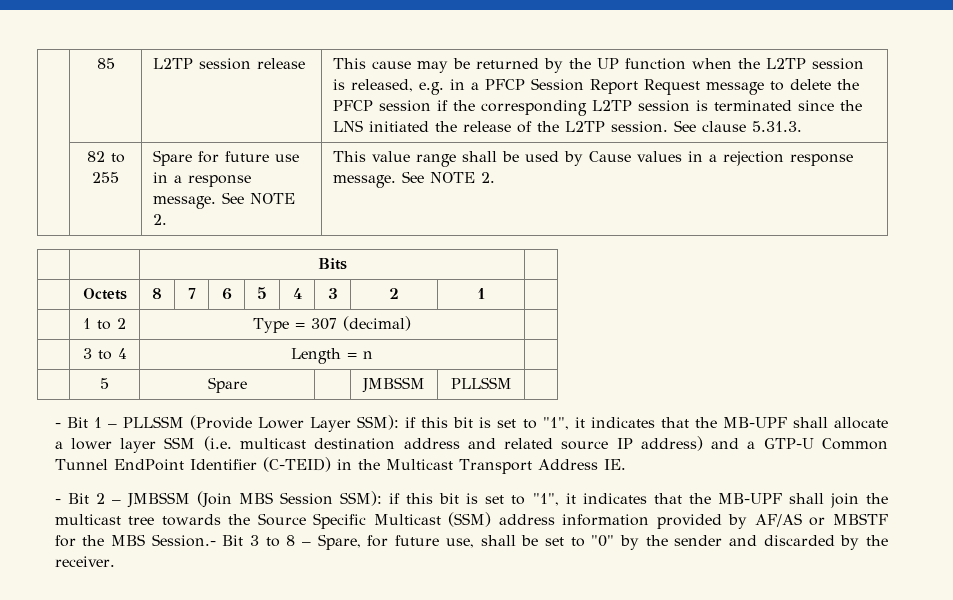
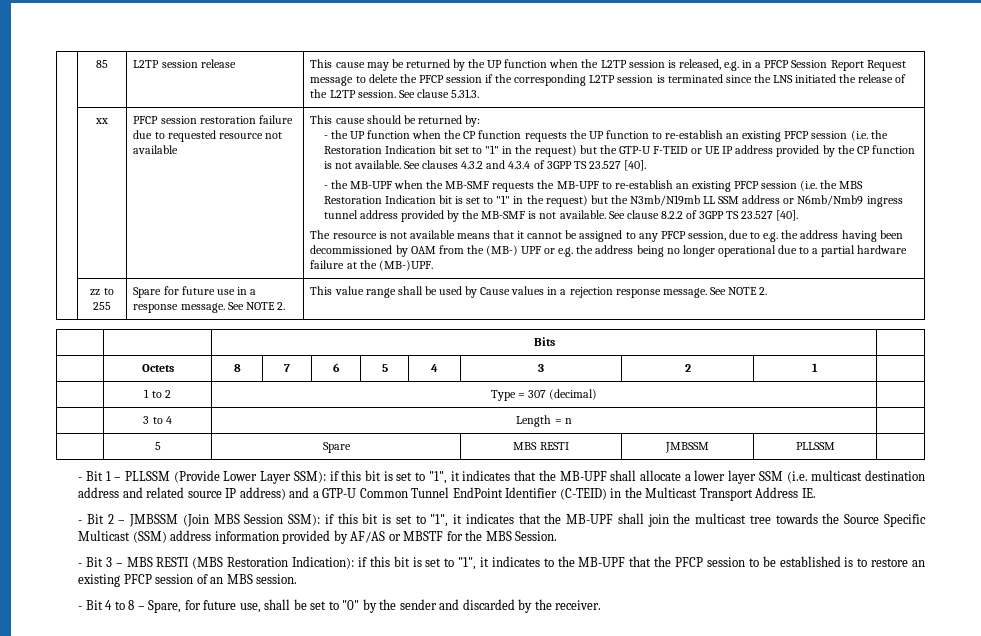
- 82 to 255 | Spare for future use in a response message. See NOTE 2. | This value range shall be used by Cause values in a rejection response message. See NOTE 2.
+ xx | PFCP session restoration failure due to requested resource not available | This cause should be returned by:
+ - the UP function when the CP function requests the UP function to re-establish an existing PFCP session (i.e. the Restoration Indication bit set to "1" in the request) but the GTP-U F-TEID or UE IP address provided by the CP function is not available. See clauses 4.3.2 and 4.3.4 of 3GPP TS 23.527 [40].
+ - the MB-UPF when the MB-SMF requests the MB-UPF to re-establish an existing PFCP session (i.e. the MBS Restoration Indication bit is set to "1" in the request) but the N3mb/N19mb LL SSM address or N6mb/Nmb9 ingress tunnel address provided by the MB-SMF is not available. See clause 8.2.2 of 3GPP TS 23.527 [40].
+ The resource is not available means that it cannot be assigned to any PFCP session, due to e.g. the address having been decommissioned by OAM from the (MB-) UPF or e.g. the address being no longer operational due to a partial hardware failure at the (MB-)UPF.
+ | zz to 255 | Spare for future use in a response message. See NOTE 2. | This value range shall be used by Cause values in a rejection response message. See NOTE 2.
- | 5 | Spare | | JMBSSM | PLLSSM |
+ | 5 | Spare | MBS RESTI | JMBSSM | PLLSSM |
- if this bit is set to "1", it indicates that the MB-UPF shall join the multicast tree towards the Source Specific Multicast (SSM) address information provided by AF/AS or MBSTF for the MBS Session.- Bit 3 to 8 – Spare, for future use, shall be set to "0" by the sender and discarded by the receiver.
+ if this bit is set to "1", it indicates that the MB-UPF shall join the multicast tree towards the Source Specific Multicast (SSM) address information provided by AF/AS or MBSTF for the MBS Session.
+ - Bit 3 – MBS RESTI (MBS Restoration Indication): if this bit is set to "1", it indicates to the MB-UPF that the PFCP session to be established is to restore an existing PFCP session of an MBS session.
+ - Bit 4 to 8 – Spare, for future use, shall be set to "0" by the sender and discarded by the receiver.

